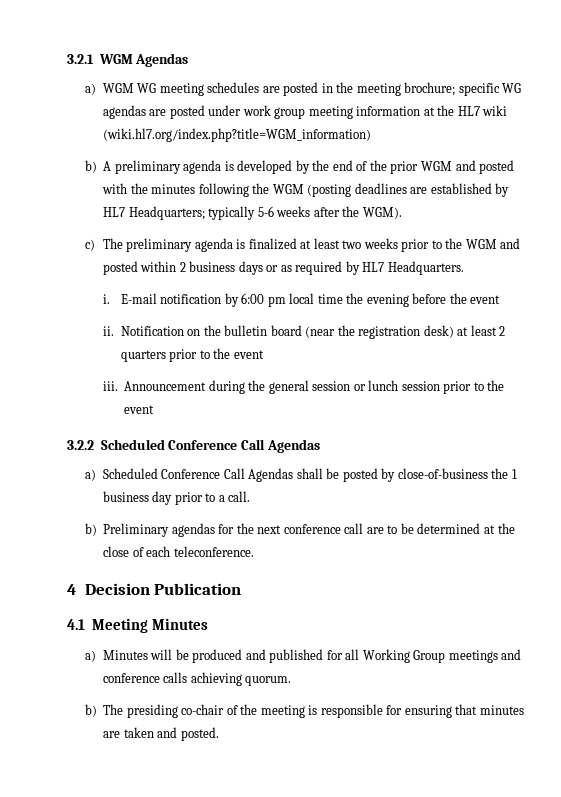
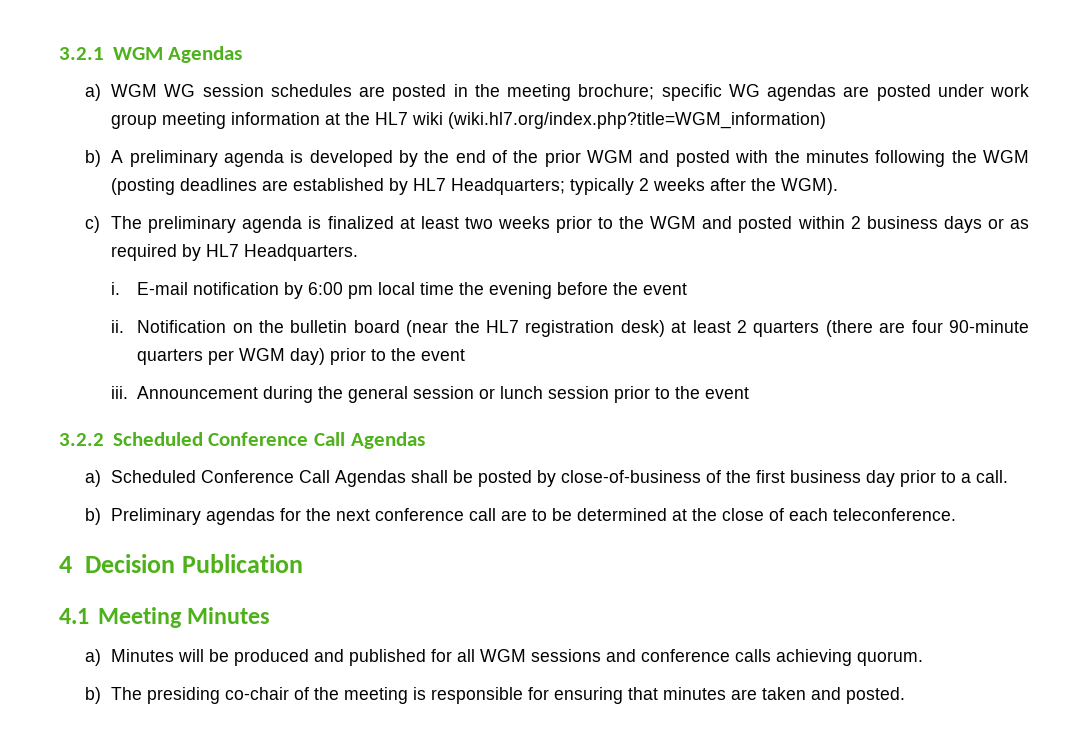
- a) WGM WG meeting schedules are posted in the meeting brochure; specific WG agendas are posted under work group meeting information at the HL7 wiki (wiki.hl7.org/index.php?title=WGM_information)
+ a) WGM WG session schedules are posted in the meeting brochure; specific WG agendas are posted under work group meeting information at the HL7 wiki (wiki.hl7.org/index.php?title=WGM_information)
- b) A preliminary agenda is developed by the end of the prior WGM and posted with the minutes following the WGM (posting deadlines are established by HL7 Headquarters; typically 5-6 weeks after the WGM).
+ b) A preliminary agenda is developed by the end of the prior WGM and posted with the minutes following the WGM (posting deadlines are established by HL7 Headquarters; typically 2 weeks after the WGM).
- Notification on the bulletin board (near the registration desk) at least 2 quarters prior to the event
+ Notification on the bulletin board (near the HL7 registration desk) at least 2 quarters (there are four 90-minute quarters per WGM day) prior to the event
- a) Scheduled Conference Call Agendas shall be posted by close-of-business the 1 business day prior to a call.
+ a) Scheduled Conference Call Agendas shall be posted by close-of-business of the first business day prior to a call.
- a) Minutes will be produced and published for all Working Group meetings and conference calls achieving quorum.
+ a) Minutes will be produced and published for all WGM sessions and conference calls achieving quorum.

